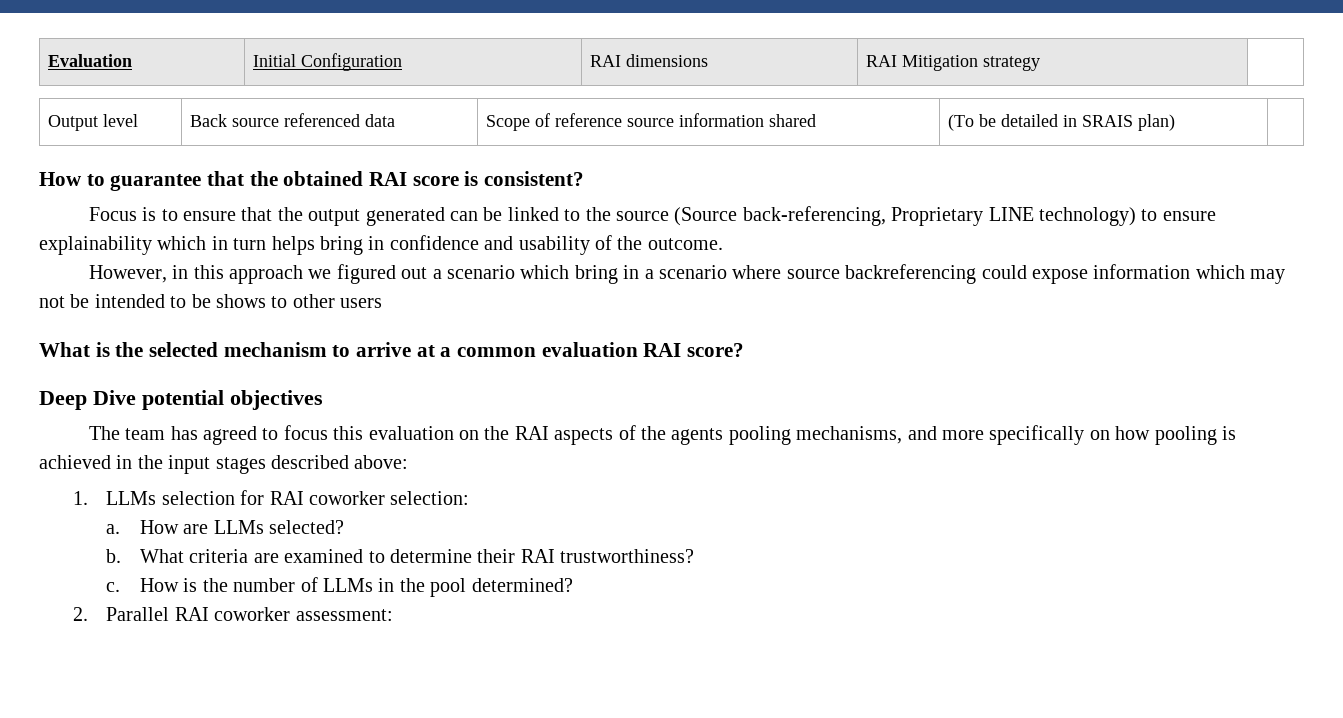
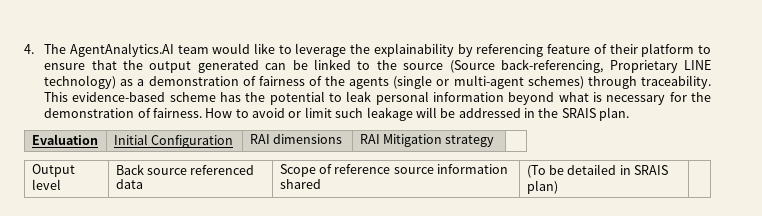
+ 4. The AgentAnalytics.AI team would like to leverage the explainability by referencing feature of their platform to ensure that the output generated can be linked to the source (Source back-referencing, Proprietary LINE technology) as a demonstration of fairness of the agents (single or multi-agent schemes) through traceability. This evidence-based scheme has the potential to leak personal information beyond what is necessary for the demonstration of fairness. How to avoid or limit such leakage will be addressed in the SRAIS plan.
- How to guarantee that the obtained RAI score is consistent?
- Focus is to ensure that the output generated can be linked to the source (Source back-referencing, Proprietary LINE technology) to ensure explainability which in turn helps bring in confidence and usability of the outcome.
- However, in this approach we figured out a scenario which bring in a scenario where source backreferencing could expose information which may not be intended to be shows to other users
- What is the selected mechanism to arrive at a common evaluation RAI score?
- Deep Dive potential objectives
- The team has agreed to focus this evaluation on the RAI aspects of the agents pooling mechanisms, and more specifically on how pooling is achieved in the input stages described above:
- 1. LLMs selection for RAI coworker selection:
- a. How are LLMs selected?
- b. What criteria are examined to determine their RAI trustworthiness?
- c. How is the number of LLMs in the pool determined?
- 2. Parallel RAI coworker assessment:

